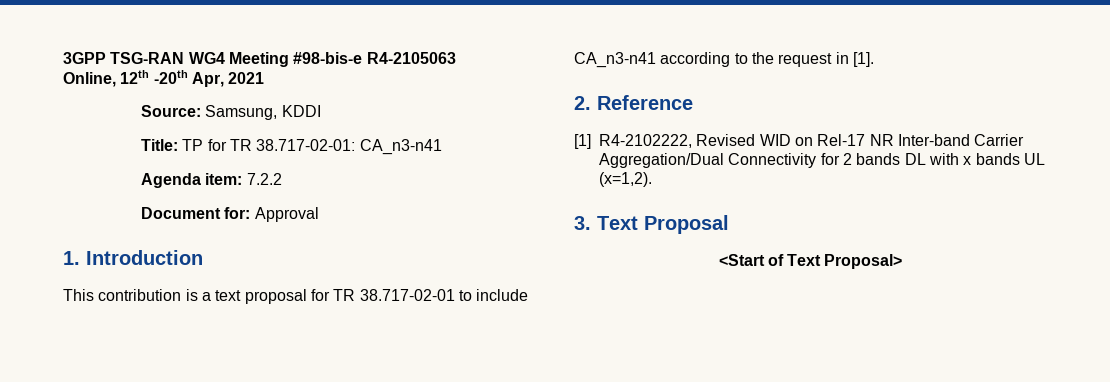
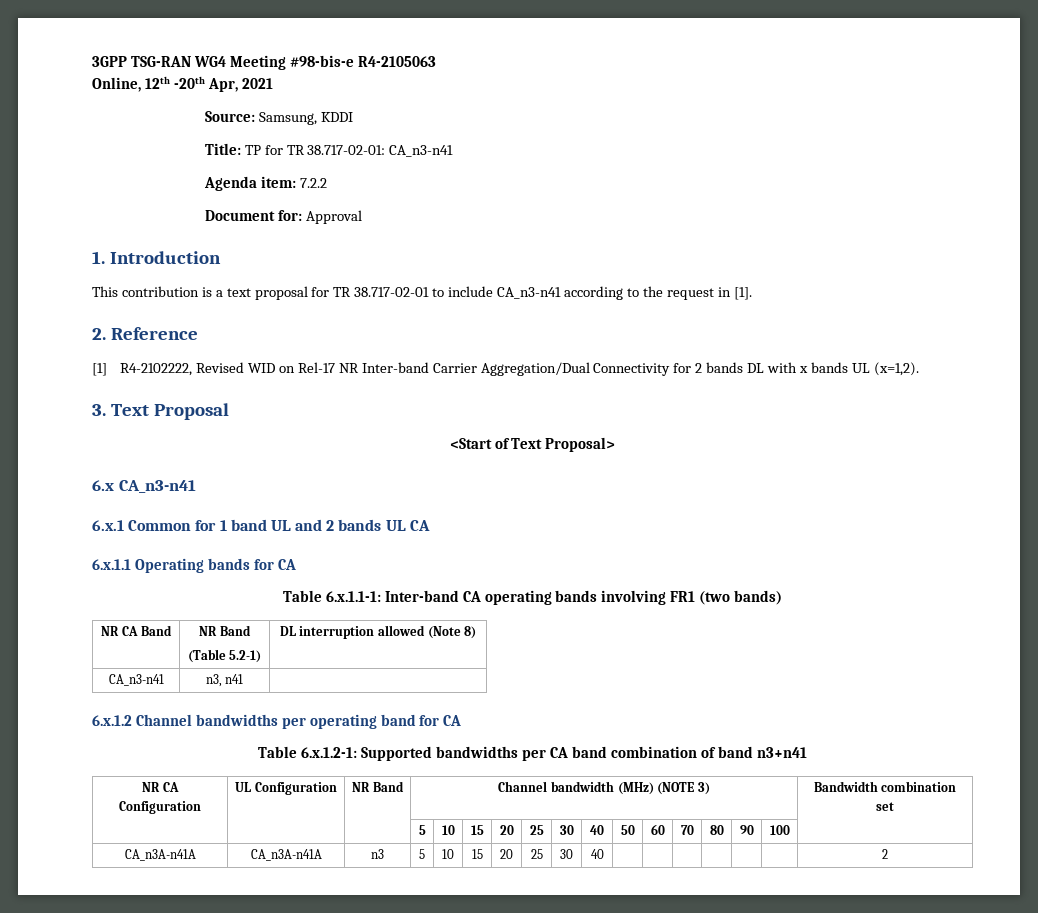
+ 6.x CA_n3-n41
+ 6.x.1 Common for 1 band UL and 2 bands UL CA
+ 6.x.1.1 Operating bands for CA
+ Table 6.x.1.1-1: Inter-band CA operating bands involving FR1 (two bands)
+ NR CA Band | NR Band
+ (Table 5.2-1) | DL interruption allowed (Note 8)
+ CA_n3-n41 | n3, n41 |
+ 6.x.1.2 Channel bandwidths per operating band for CA
+ Table 6.x.1.2-1: Supported bandwidths per CA band combination of band n3+n41
+ NR CA Configuration | UL Configuration | NR Band | Channel bandwidth (MHz) (NOTE 3) | Bandwidth combination set
+ | | | 5 | 10 | 15 | 20 | 25 | 30 | 40 | 50 | 60 | 70 | 80 | 90 | 100 |
+ CA_n3A-n41A | CA_n3A-n41A | n3 | 5 | 10 | 15 | 20 | 25 | 30 | 40 | | | | | | | 2

